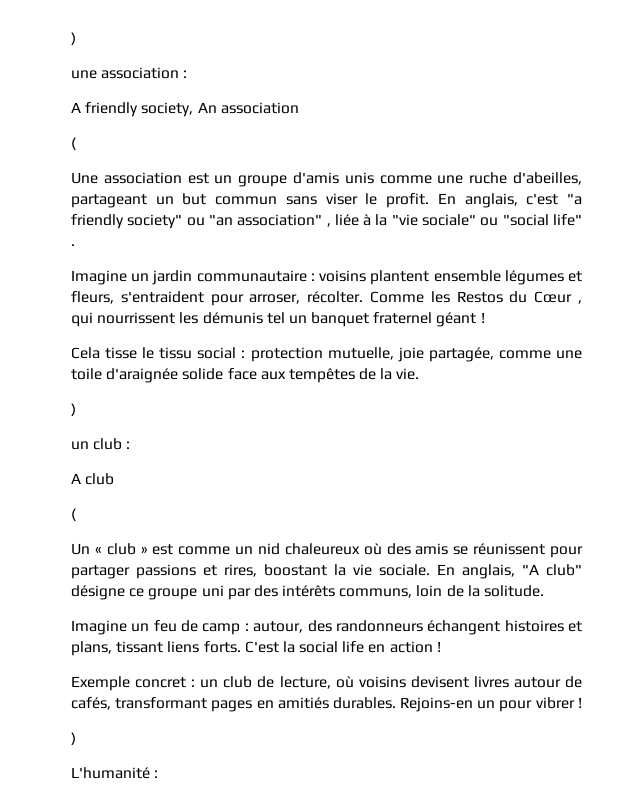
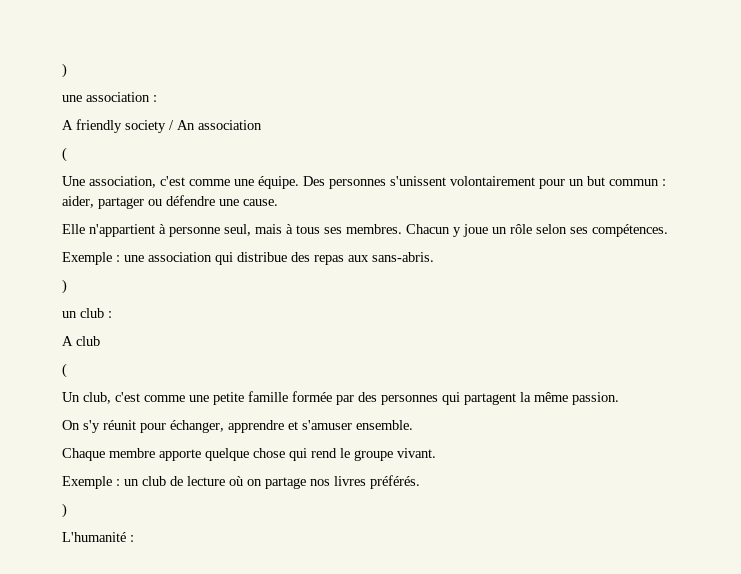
- A friendly society, An association
+ A friendly society / An association
- Une association est un groupe d'amis unis comme une ruche d'abeilles, partageant un but commun sans viser le profit. En anglais, c'est "a friendly society" ou "an association" , liée à la "vie sociale" ou "social life" .
- Imagine un jardin communautaire : voisins plantent ensemble légumes et fleurs, s'entraident pour arroser, récolter. Comme les Restos du Cœur , qui nourrissent les démunis tel un banquet fraternel géant !
- Cela tisse le tissu social : protection mutuelle, joie partagée, comme une toile d'araignée solide face aux tempêtes de la vie.
+ Une association, c'est comme une équipe. Des personnes s'unissent volontairement pour un but commun : aider, partager ou défendre une cause.
+ Elle n'appartient à personne seul, mais à tous ses membres. Chacun y joue un rôle selon ses compétences.
+ Exemple : une association qui distribue des repas aux sans-abris.
- Un « club » est comme un nid chaleureux où des amis se réunissent pour partager passions et rires, boostant la vie sociale. En anglais, "A club" désigne ce groupe uni par des intérêts communs, loin de la solitude.
- Imagine un feu de camp : autour, des randonneurs échangent histoires et plans, tissant liens forts. C'est la social life en action !
- Exemple concret : un club de lecture, où voisins devisent livres autour de cafés, transformant pages en amitiés durables. Rejoins-en un pour vibrer !
+ Un club, c'est comme une petite famille formée par des personnes qui partagent la même passion.
+ On s'y réunit pour échanger, apprendre et s'amuser ensemble.
+ Chaque membre apporte quelque chose qui rend le groupe vivant.
+ Exemple : un club de lecture où on partage nos livres préférés.

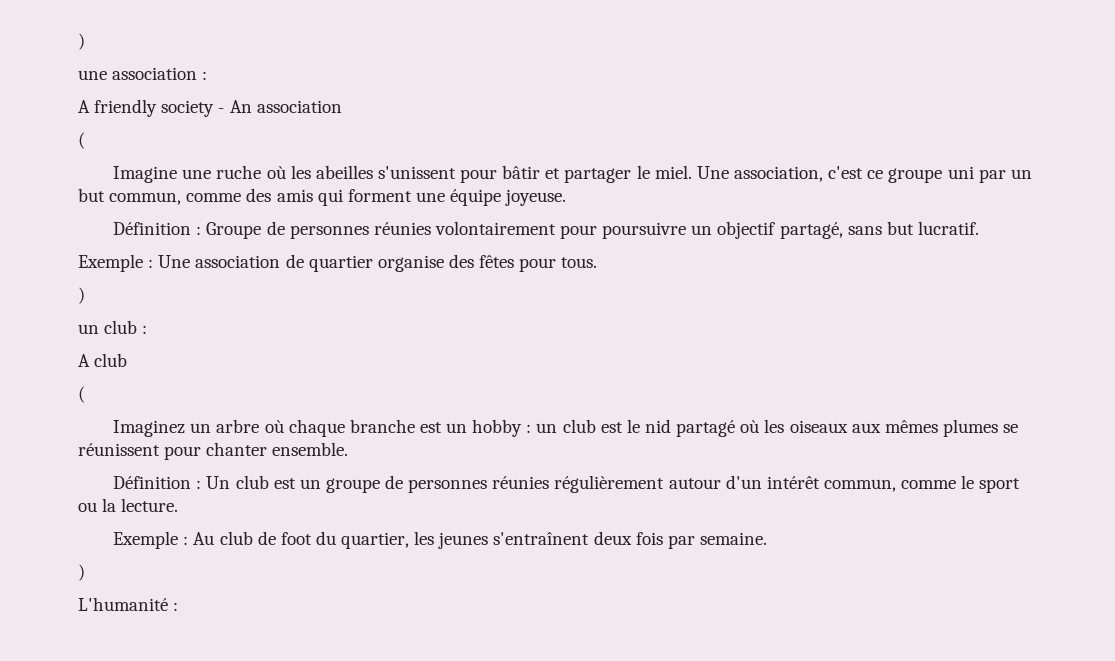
- A friendly society / An association
+ A friendly society - An association
- Une association, c'est comme une équipe. Des personnes s'unissent volontairement pour un but commun : aider, partager ou défendre une cause.
- Elle n'appartient à personne seul, mais à tous ses membres. Chacun y joue un rôle selon ses compétences.
- Exemple : une association qui distribue des repas aux sans-abris.
+ Imagine une ruche où les abeilles s'unissent pour bâtir et partager le miel. Une association, c'est ce groupe uni par un but commun, comme des amis qui forment une équipe joyeuse.
+ Définition : Groupe de personnes réunies volontairement pour poursuivre un objectif partagé, sans but lucratif.
+ Exemple : Une association de quartier organise des fêtes pour tous.
- Un club, c'est comme une petite famille formée par des personnes qui partagent la même passion.
- On s'y réunit pour échanger, apprendre et s'amuser ensemble.
- Chaque membre apporte quelque chose qui rend le groupe vivant.
- Exemple : un club de lecture où on partage nos livres préférés.
+ Imaginez un arbre où chaque branche est un hobby : un club est le nid partagé où les oiseaux aux mêmes plumes se réunissent pour chanter ensemble.
+ Définition : Un club est un groupe de personnes réunies régulièrement autour d'un intérêt commun, comme le sport ou la lecture.
+ Exemple : Au club de foot du quartier, les jeunes s'entraînent deux fois par semaine.

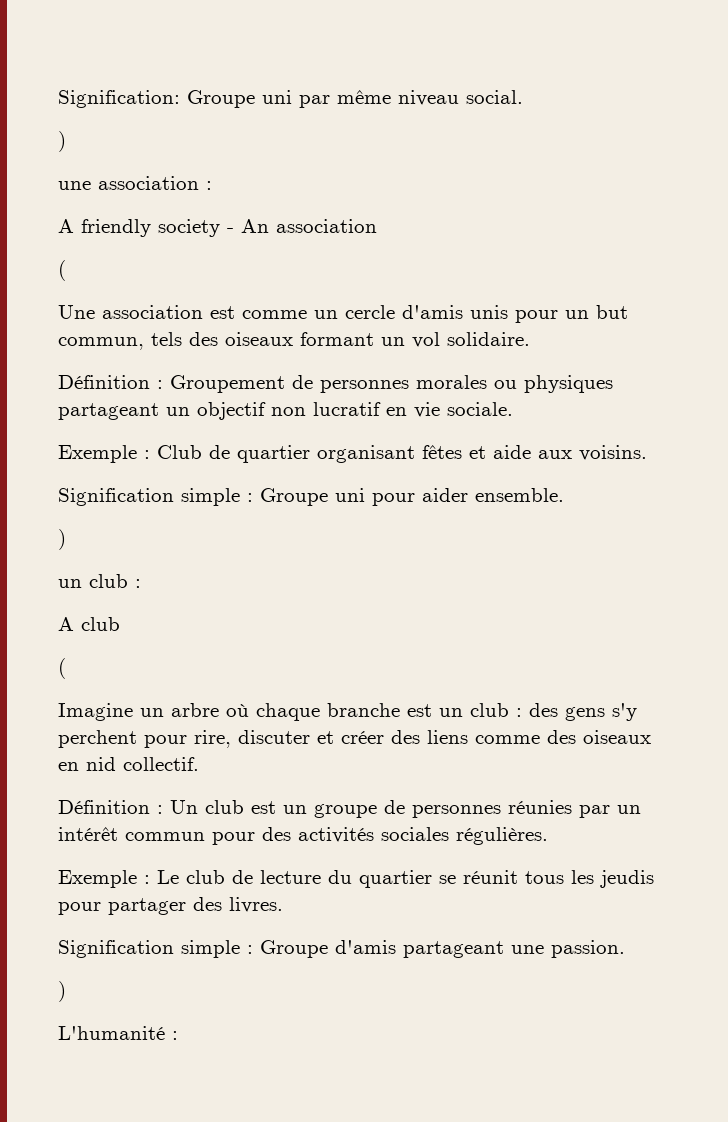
+ Signification: Groupe uni par même niveau social.
- Imagine une ruche où les abeilles s'unissent pour bâtir et partager le miel. Une association, c'est ce groupe uni par un but commun, comme des amis qui forment une équipe joyeuse.
- Définition : Groupe de personnes réunies volontairement pour poursuivre un objectif partagé, sans but lucratif.
- Exemple : Une association de quartier organise des fêtes pour tous.
+ Une association est comme un cercle d'amis unis pour un but commun, tels des oiseaux formant un vol solidaire.
+ Définition : Groupement de personnes morales ou physiques partageant un objectif non lucratif en vie sociale.
+ Exemple : Club de quartier organisant fêtes et aide aux voisins.
+ Signification simple : Groupe uni pour aider ensemble.
- Imaginez un arbre où chaque branche est un hobby : un club est le nid partagé où les oiseaux aux mêmes plumes se réunissent pour chanter ensemble.
+ Imagine un arbre où chaque branche est un club : des gens s'y perchent pour rire, discuter et créer des liens comme des oiseaux en nid collectif.
- Définition : Un club est un groupe de personnes réunies régulièrement autour d'un intérêt commun, comme le sport ou la lecture.
- Exemple : Au club de foot du quartier, les jeunes s'entraînent deux fois par semaine.
+ Définition : Un club est un groupe de personnes réunies par un intérêt commun pour des activités sociales régulières.
+ Exemple : Le club de lecture du quartier se réunit tous les jeudis pour partager des livres.
+ Signification simple : Groupe d'amis partageant une passion.

